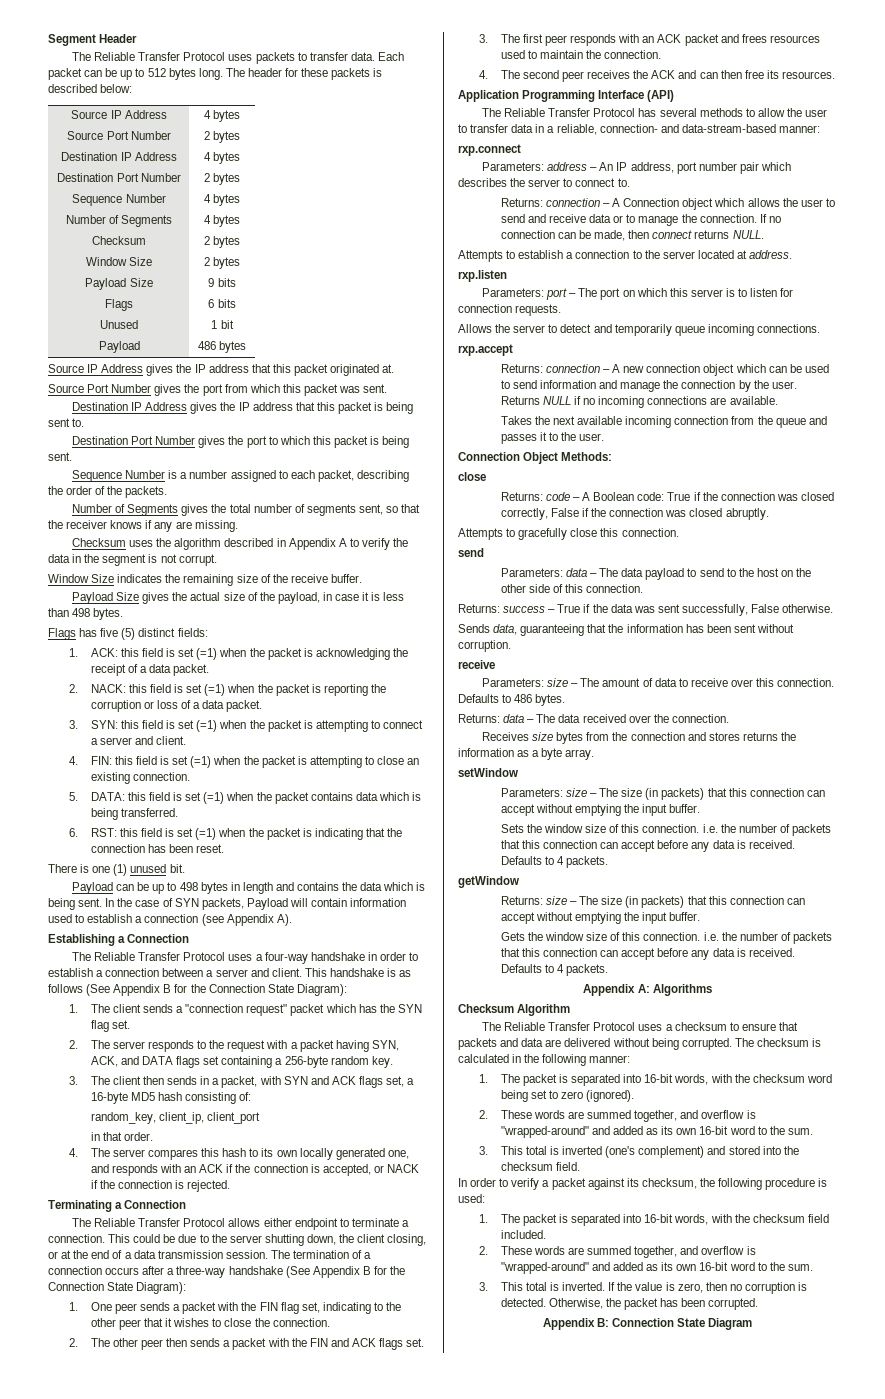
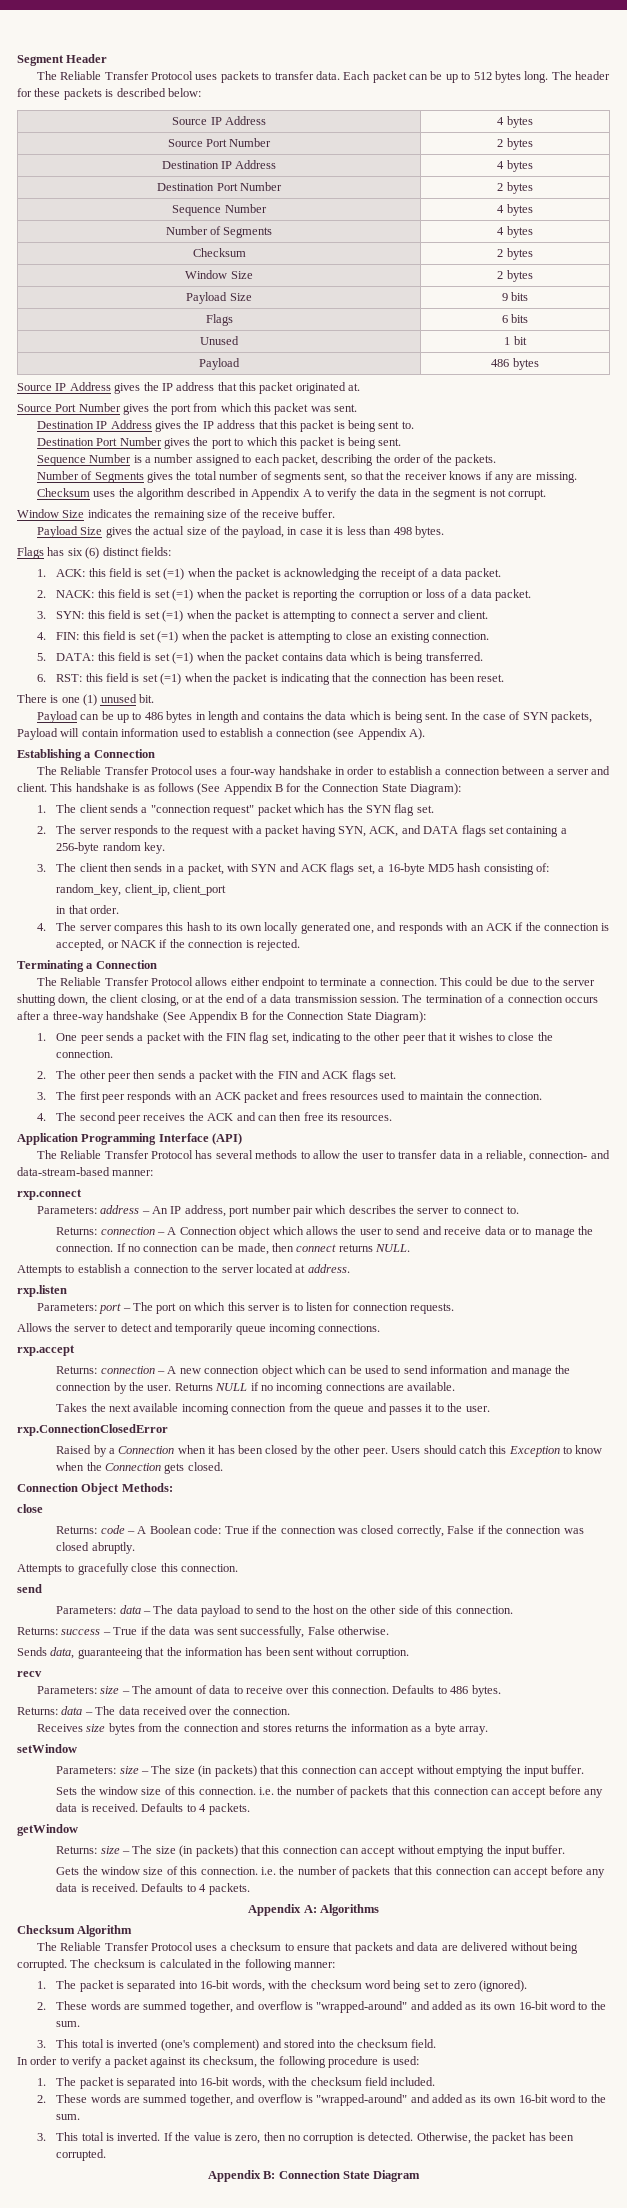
- Flags has five (5) distinct fields:
+ Flags has six (6) distinct fields:
- Payload can be up to 498 bytes in length and contains the data which is being sent.
+ Payload can be up to 486 bytes in length and contains the data which is being sent.
+ rxp.ConnectionClosedError
+ Raised by a Connection when it has been closed by the other peer. Users should catch this Exception to know when the Connection gets closed.
  Sends data, guaranteeing that the information has been sent without corruption.
- receive
+ recv

